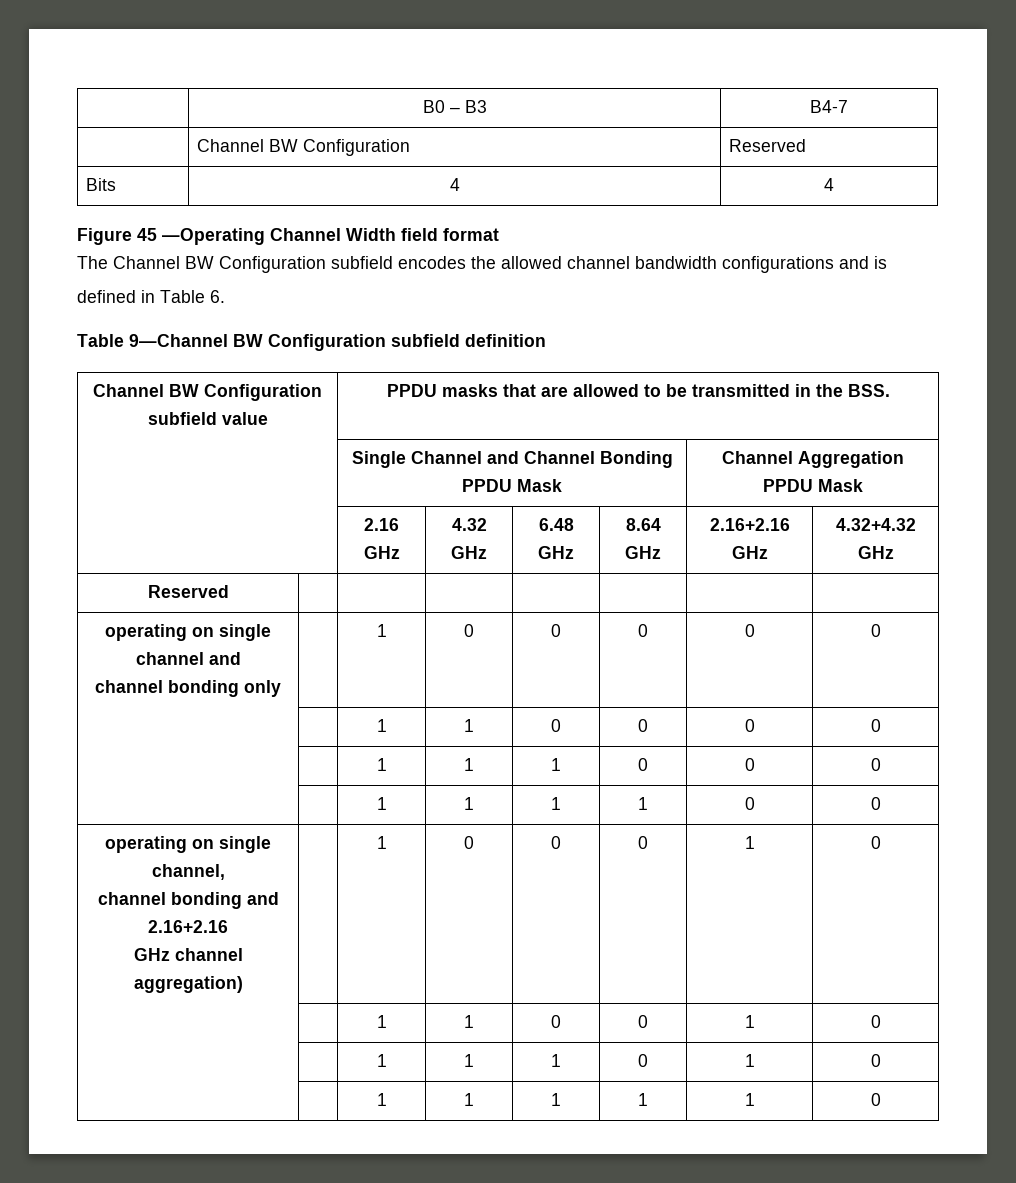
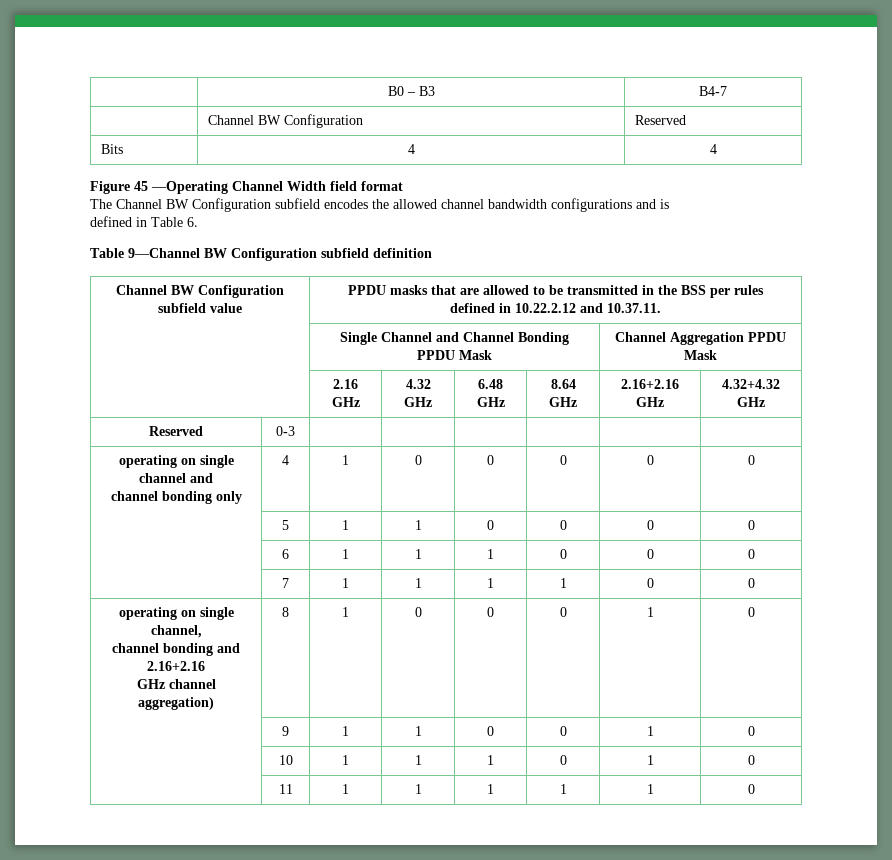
- Channel BW Configuration subfield value | PPDU masks that are allowed to be transmitted in the BSS.
+ Channel BW Configuration subfield value | PPDU masks that are allowed to be transmitted in the BSS per rules
+ defined in 10.22.2.12 and 10.37.11.
- Reserved | | | | | | |
+ Reserved | 0-3 | | | | | |
  operating on single channel and
- channel bonding only | | 1 | 0 | 0 | 0 | 0 | 0
+ channel bonding only | 4 | 1 | 0 | 0 | 0 | 0 | 0
- | | 1 | 1 | 0 | 0 | 0 | 0
+ | 5 | 1 | 1 | 0 | 0 | 0 | 0
- | | 1 | 1 | 1 | 0 | 0 | 0
+ | 6 | 1 | 1 | 1 | 0 | 0 | 0
- | | 1 | 1 | 1 | 1 | 0 | 0
+ | 7 | 1 | 1 | 1 | 1 | 0 | 0
  operating on single channel,
  channel bonding and 2.16+2.16
- GHz channel aggregation) | | 1 | 0 | 0 | 0 | 1 | 0
+ GHz channel aggregation) | 8 | 1 | 0 | 0 | 0 | 1 | 0
- | | 1 | 1 | 0 | 0 | 1 | 0
+ | 9 | 1 | 1 | 0 | 0 | 1 | 0
- | | 1 | 1 | 1 | 0 | 1 | 0
+ | 10 | 1 | 1 | 1 | 0 | 1 | 0
- | | 1 | 1 | 1 | 1 | 1 | 0
+ | 11 | 1 | 1 | 1 | 1 | 1 | 0

